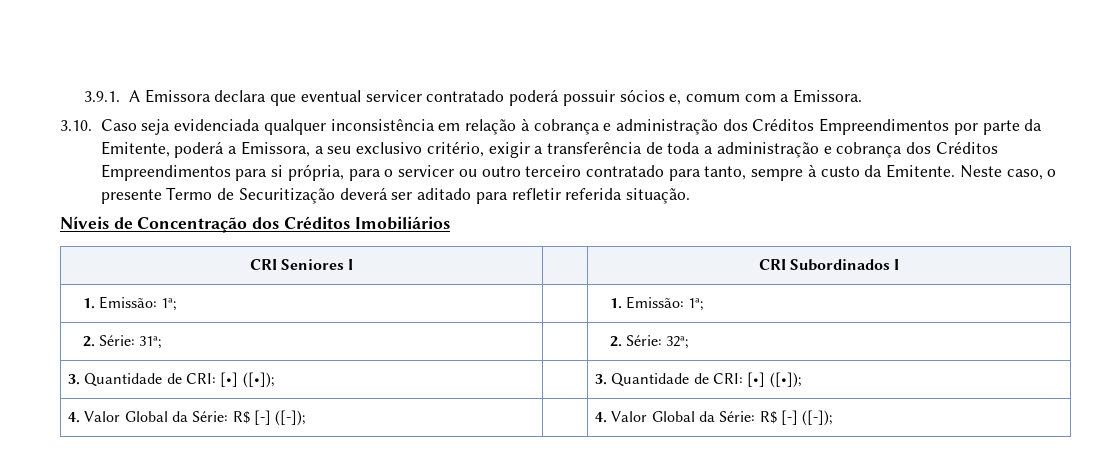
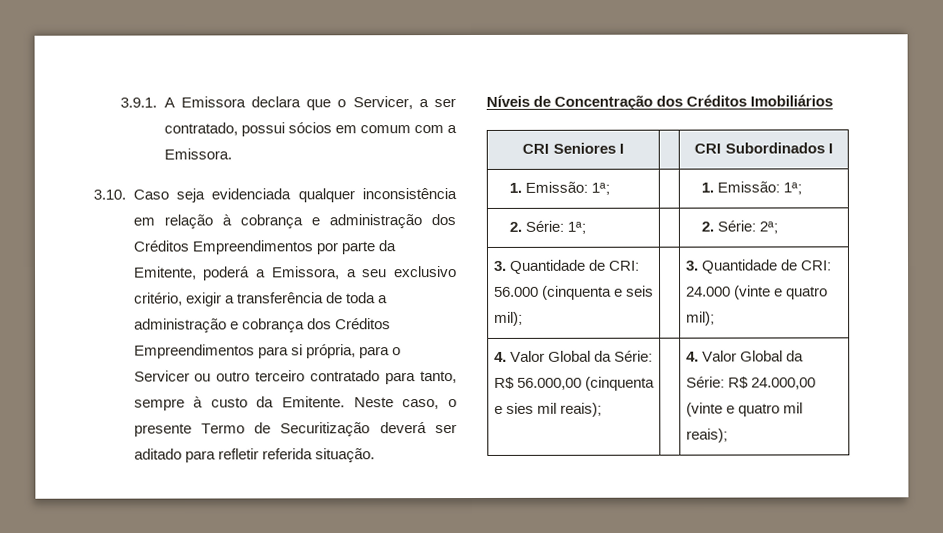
- 3.9.1. A Emissora declara que eventual servicer contratado poderá possuir sócios e, comum com a Emissora.
+ 3.9.1. A Emissora declara que o Servicer, a ser contratado, possui sócios em comum com a Emissora.
- 3.10. Caso seja evidenciada qualquer inconsistência em relação à cobrança e administração dos Créditos Empreendimentos por parte da Emitente, poderá a Emissora, a seu exclusivo critério, exigir a transferência de toda a administração e cobrança dos Créditos Empreendimentos para si própria, para o servicer ou outro terceiro contratado para tanto, sempre à custo da Emitente.
+ 3.10. Caso seja evidenciada qualquer inconsistência em relação à cobrança e administração dos Créditos Empreendimentos por parte da Emitente, poderá a Emissora, a seu exclusivo critério, exigir a transferência de toda a administração e cobrança dos Créditos Empreendimentos para si própria, para o Servicer ou outro terceiro contratado para tanto, sempre à custo da Emitente.
- 2. Série: 31ª; | | 2. Série: 32ª;
- 3. Quantidade de CRI: [•] ([•]); | | 3. Quantidade de CRI: [•] ([•]);
- 4. Valor Global da Série: R$ [-] ([-]); | | 4. Valor Global da Série: R$ [-] ([-]);
+ 2. Série: 1ª; | | 2. Série: 2ª;
+ 3. Quantidade de CRI: 56.000 (cinquenta e seis mil); | | 3. Quantidade de CRI: 24.000 (vinte e quatro mil);
+ 4. Valor Global da Série: R$ 56.000,00 (cinquenta e sies mil reais); | | 4. Valor Global da Série: R$ 24.000,00 (vinte e quatro mil reais);

